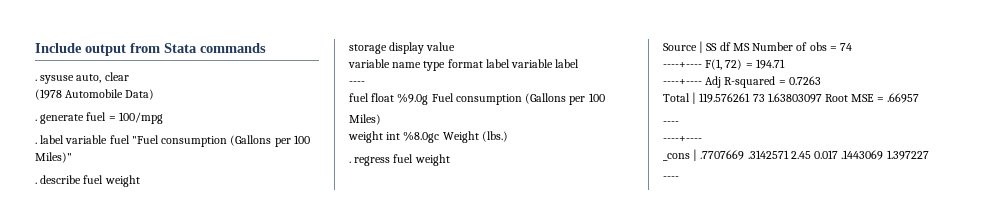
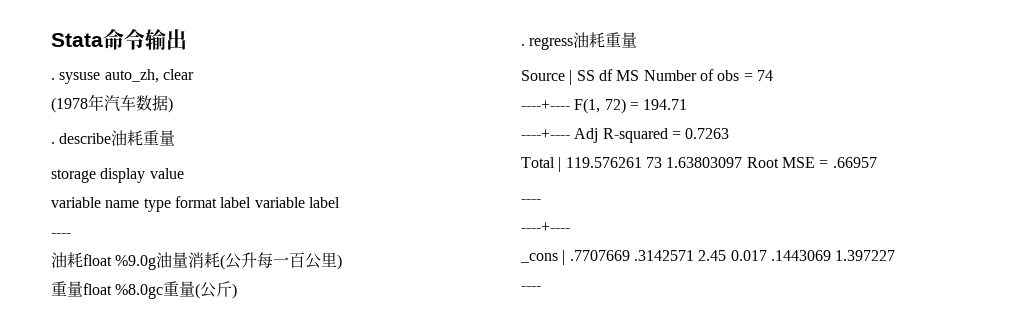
- Include output from Stata commands
+ Stata命令输出
- . sysuse auto, clear
+ . sysuse auto_zh, clear
- (1978 Automobile Data)
- . generate fuel = 100/mpg
- . label variable fuel "Fuel consumption (Gallons per 100 Miles)"
+ (1978年汽车数据)
- . describe fuel weight
+ . describe油耗重量
- fuel float %9.0g Fuel consumption (Gallons per 100
- Miles)
- weight int %8.0gc Weight (lbs.)
+ 油耗float %9.0g油量消耗(公升每一百公里)
+ 重量float %8.0gc重量(公斤)
- . regress fuel weight
+ . regress油耗重量

